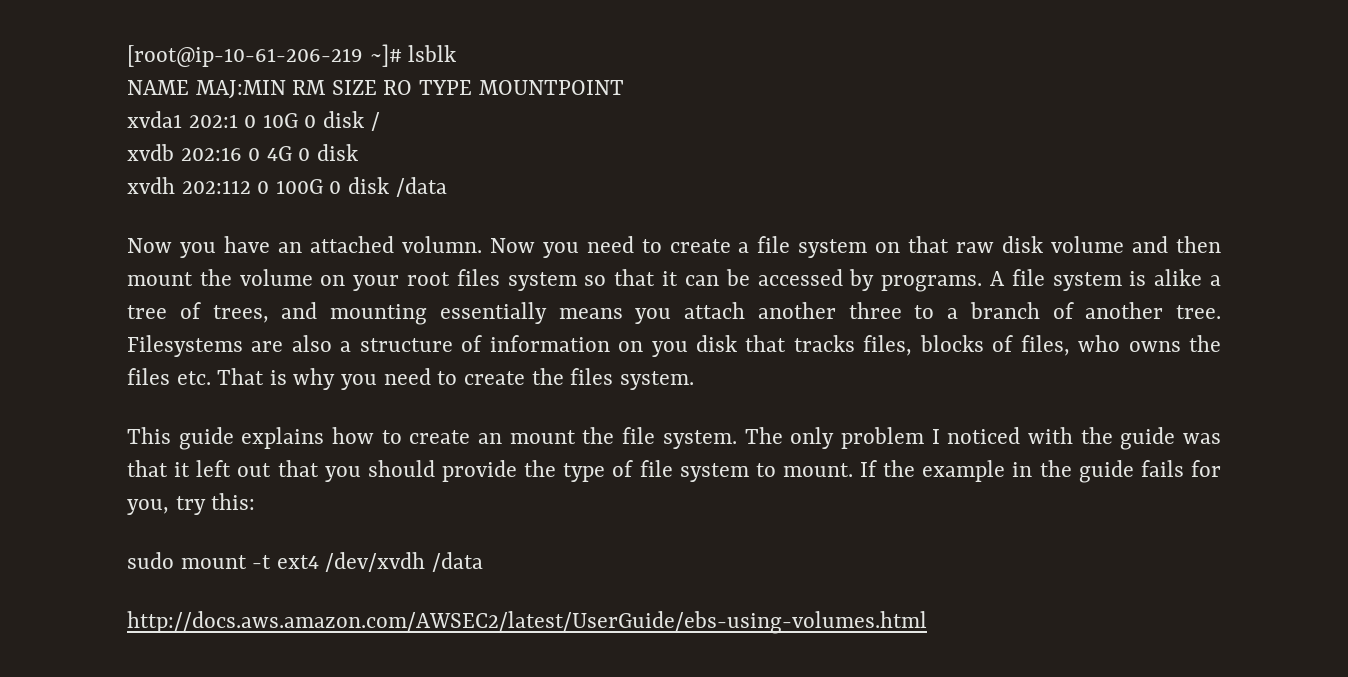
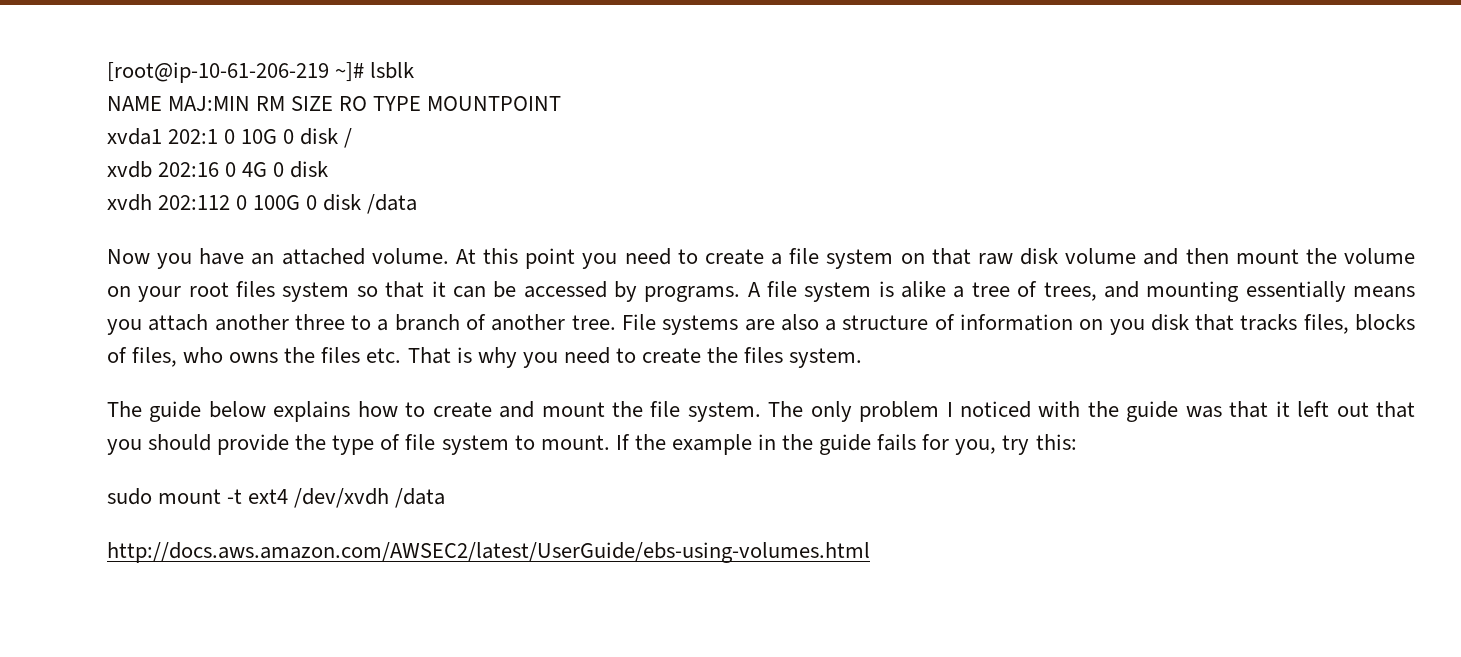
- Now you have an attached volumn. Now you need to create a file system on that raw disk volume and then mount the volume on your root files system so that it can be accessed by programs.
+ Now you have an attached volume. At this point you need to create a file system on that raw disk volume and then mount the volume on your root files system so that it can be accessed by programs.
- Filesystems are also a structure of information on you disk that tracks files, blocks of files, who owns the files etc. That is why you need to create the files system.
+ File systems are also a structure of information on you disk that tracks files, blocks of files, who owns the files etc. That is why you need to create the files system.
- This guide explains how to create an mount the file system.
+ The guide below explains how to create and mount the file system.

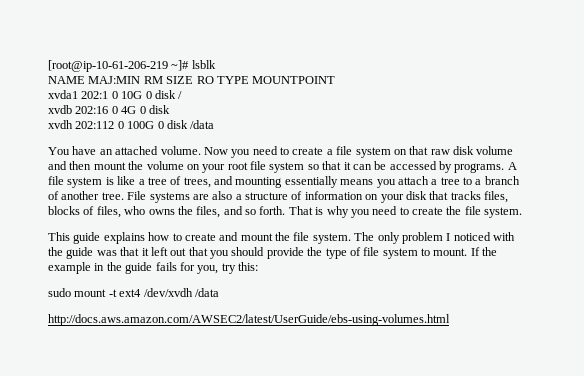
- Now you have an attached volume.
+ You have an attached volume.
- At this point you need to create a file system on that raw disk volume and then mount the volume on your root files system so that it can be accessed by programs.
+ Now you need to create a file system on that raw disk volume and then mount the volume on your root file system so that it can be accessed by programs.
- A file system is alike a tree of trees, and mounting essentially means you attach another three to a branch of another tree.
+ A file system is like a tree of trees, and mounting essentially means you attach a tree to a branch of another tree.
- File systems are also a structure of information on you disk that tracks files, blocks of files, who owns the files etc. That is why you need to create the files system.
+ File systems are also a structure of information on your disk that tracks files, blocks of files, who owns the files, and so forth. That is why you need to create the file system.
- The guide below explains how to create and mount the file system.
+ This guide explains how to create and mount the file system.

